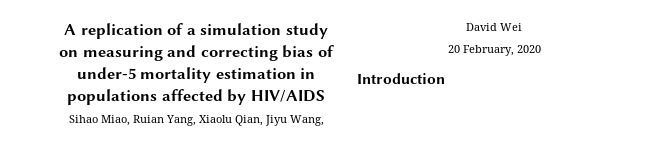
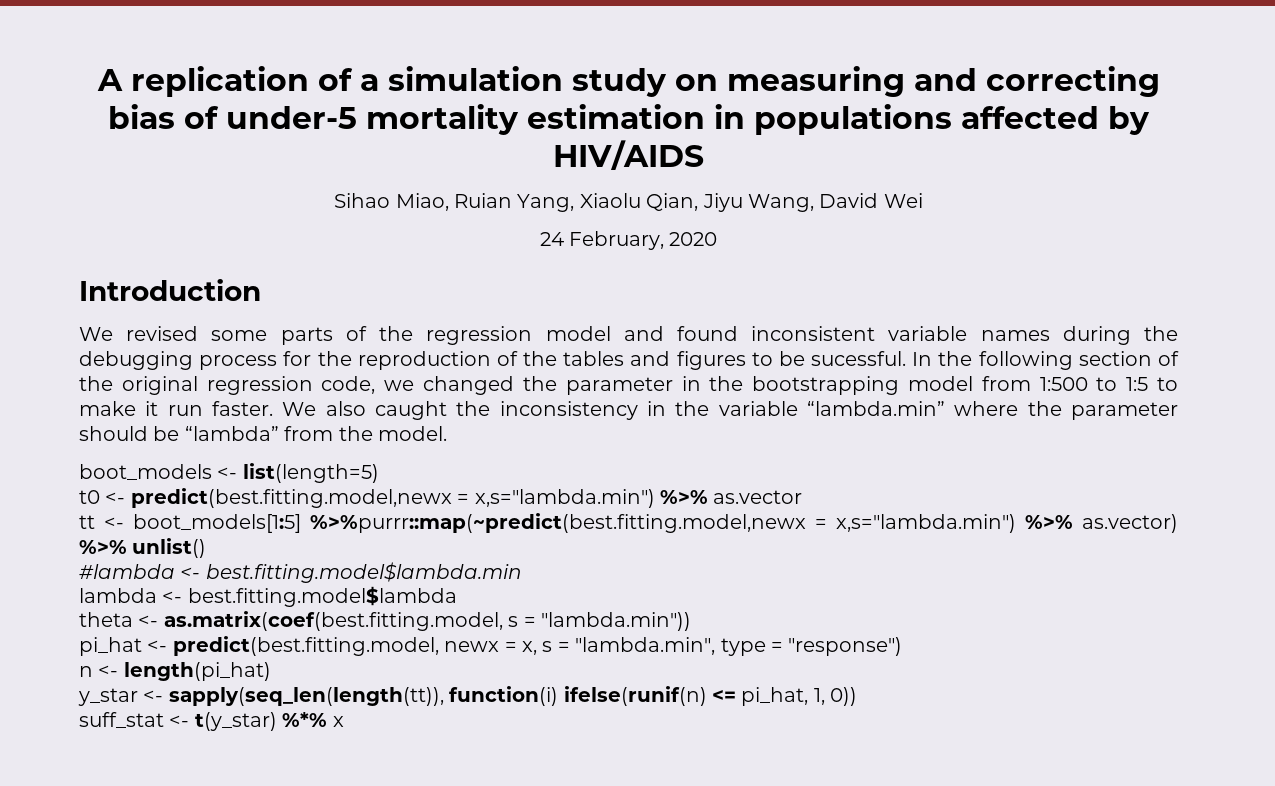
- 20 February, 2020
+ 24 February, 2020
+ We revised some parts of the regression model and found inconsistent variable names during the debugging process for the reproduction of the tables and figures to be sucessful. In the following section of the original regression code, we changed the parameter in the bootstrapping model from 1:500 to 1:5 to make it run faster. We also caught the inconsistency in the variable “lambda.min” where the parameter should be “lambda” from the model.
+ boot_models <- list(length=5)
+ t0 <- predict(best.fitting.model,newx = x,s="lambda.min") %>% as.vector
+ tt <- boot_models[1:5] %>%purrr::map(~predict(best.fitting.model,newx = x,s="lambda.min") %>% as.vector) %>% unlist()
+ #lambda <- best.fitting.model$lambda.min
+ lambda <- best.fitting.model$lambda
+ theta <- as.matrix(coef(best.fitting.model, s = "lambda.min"))
+ pi_hat <- predict(best.fitting.model, newx = x, s = "lambda.min", type = "response")
+ n <- length(pi_hat)
+ y_star <- sapply(seq_len(length(tt)), function(i) ifelse(runif(n) <= pi_hat, 1, 0))
+ suff_stat <- t(y_star) %*% x

